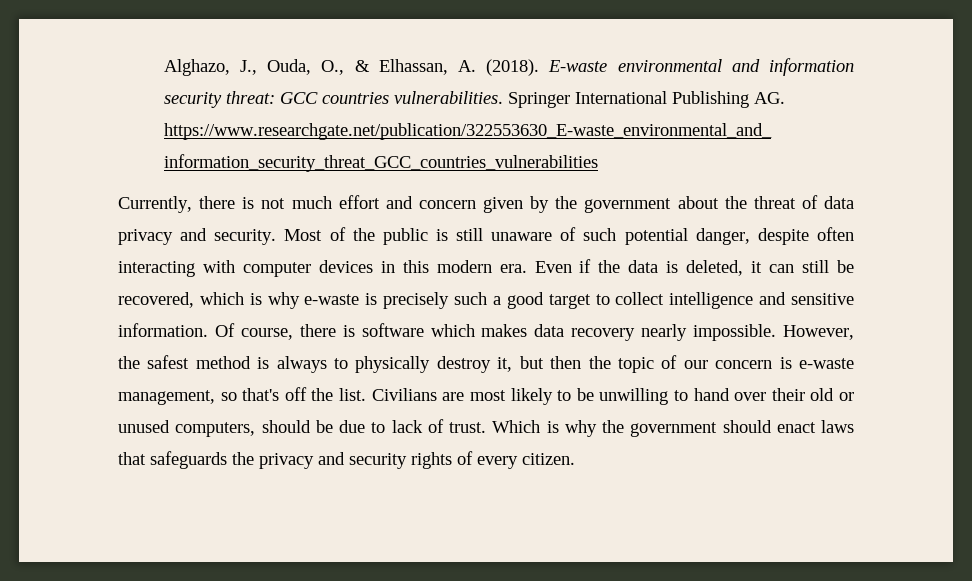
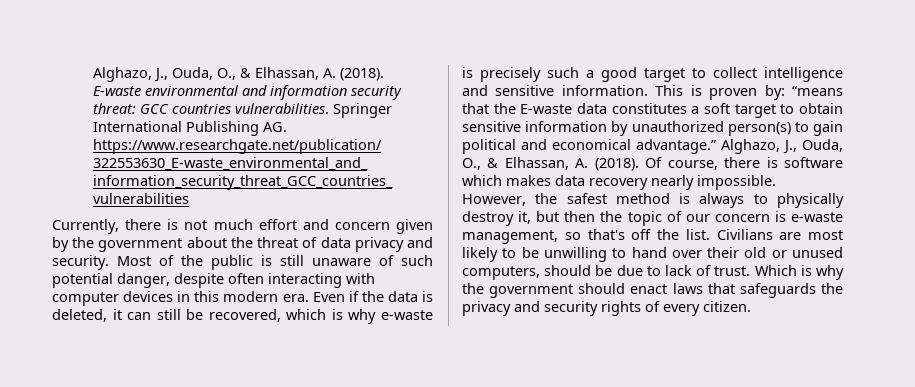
+ This is proven by: “means that the E-waste data constitutes a soft target to obtain sensitive information by unauthorized person(s) to gain political and economical advantage.” Alghazo, J., Ouda, O., & Elhassan, A. (2018).

